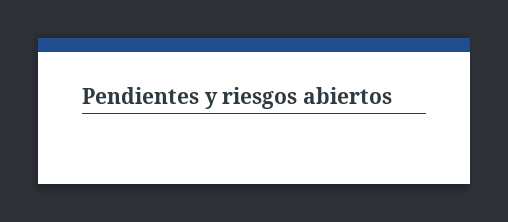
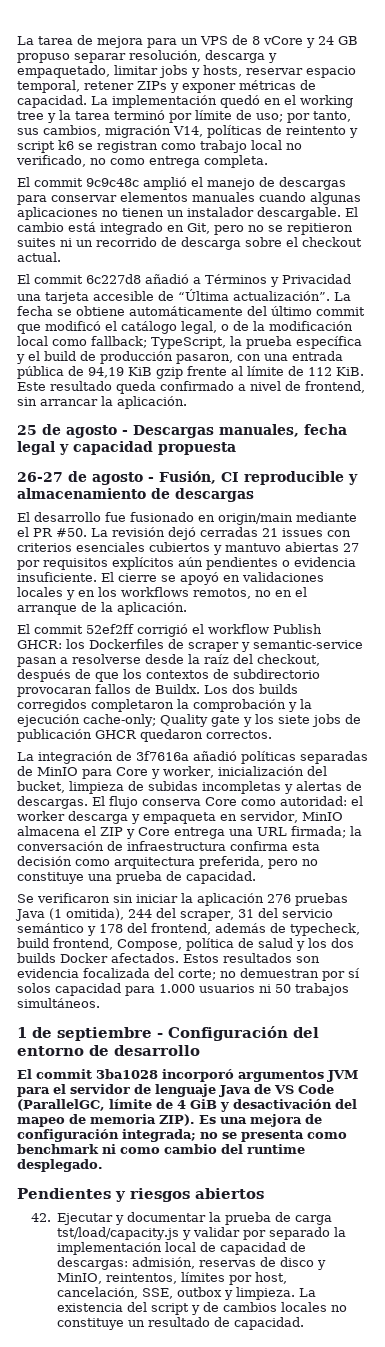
+ La tarea de mejora para un VPS de 8 vCore y 24 GB propuso separar resolución, descarga y empaquetado, limitar jobs y hosts, reservar espacio temporal, retener ZIPs y exponer métricas de capacidad. La implementación quedó en el working tree y la tarea terminó por límite de uso; por tanto, sus cambios, migración V14, políticas de reintento y script k6 se registran como trabajo local no verificado, no como entrega completa.
+ El commit 9c9c48c amplió el manejo de descargas para conservar elementos manuales cuando algunas aplicaciones no tienen un instalador descargable. El cambio está integrado en Git, pero no se repitieron suites ni un recorrido de descarga sobre el checkout actual.
+ El commit 6c227d8 añadió a Términos y Privacidad una tarjeta accesible de “Última actualización”. La fecha se obtiene automáticamente del último commit que modificó el catálogo legal, o de la modificación local como fallback; TypeScript, la prueba específica y el build de producción pasaron, con una entrada pública de 94,19 KiB gzip frente al límite de 112 KiB. Este resultado queda confirmado a nivel de frontend, sin arrancar la aplicación.
+ 25 de agosto - Descargas manuales, fecha legal y capacidad propuesta
+ 26-27 de agosto - Fusión, CI reproducible y almacenamiento de descargas
+ El desarrollo fue fusionado en origin/main mediante el PR #50. La revisión dejó cerradas 21 issues con criterios esenciales cubiertos y mantuvo abiertas 27 por requisitos explícitos aún pendientes o evidencia insuficiente. El cierre se apoyó en validaciones locales y en los workflows remotos, no en el arranque de la aplicación.
+ El commit 52ef2ff corrigió el workflow Publish GHCR: los Dockerfiles de scraper y semantic-service pasan a resolverse desde la raíz del checkout, después de que los contextos de subdirectorio provocaran fallos de Buildx. Los dos builds corregidos completaron la comprobación y la ejecución cache-only; Quality gate y los siete jobs de publicación GHCR quedaron correctos.
+ La integración de 3f7616a añadió políticas separadas de MinIO para Core y worker, inicialización del bucket, limpieza de subidas incompletas y alertas de descargas. El flujo conserva Core como autoridad: el worker descarga y empaqueta en servidor, MinIO almacena el ZIP y Core entrega una URL firmada; la conversación de infraestructura confirma esta decisión como arquitectura preferida, pero no constituye una prueba de capacidad.
+ Se verificaron sin iniciar la aplicación 276 pruebas Java (1 omitida), 244 del scraper, 31 del servicio semántico y 178 del frontend, además de typecheck, build frontend, Compose, política de salud y los dos builds Docker afectados. Estos resultados son evidencia focalizada del corte; no demuestran por sí solos capacidad para 1.000 usuarios ni 50 trabajos simultáneos.
+ 1 de septiembre - Configuración del entorno de desarrollo
+ El commit 3ba1028 incorporó argumentos JVM para el servidor de lenguaje Java de VS Code (ParallelGC, límite de 4 GiB y desactivación del mapeo de memoria ZIP). Es una mejora de configuración integrada; no se presenta como benchmark ni como cambio del runtime desplegado.
  Pendientes y riesgos abiertos
+ 42. Ejecutar y documentar la prueba de carga tst/load/capacity.js y validar por separado la implementación local de capacidad de descargas: admisión, reservas de disco y MinIO, reintentos, límites por host, cancelación, SSE, outbox y limpieza. La existencia del script y de cambios locales no constituye un resultado de capacidad.

